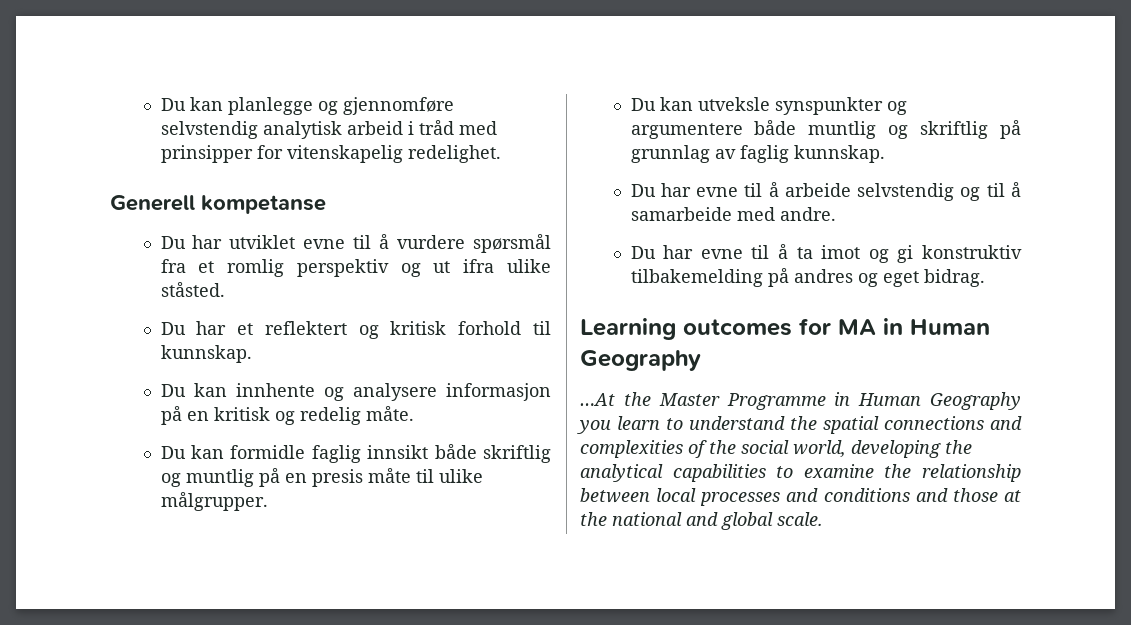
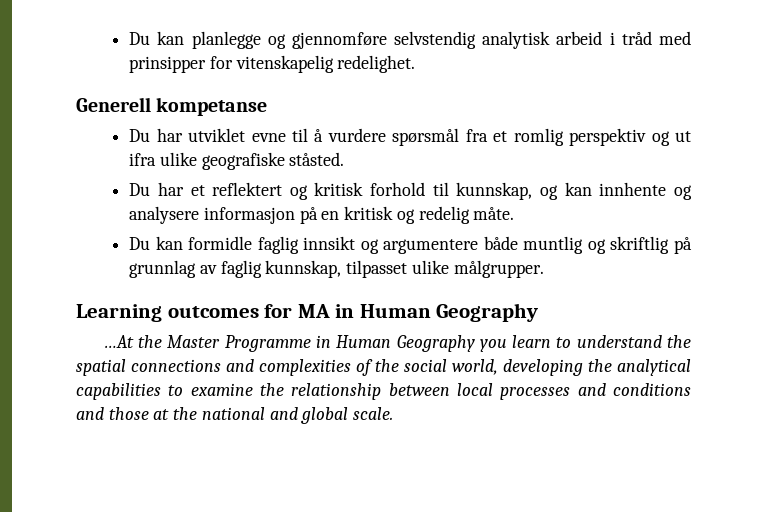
- Du har utviklet evne til å vurdere spørsmål fra et romlig perspektiv og ut ifra ulike ståsted.
+ Du har utviklet evne til å vurdere spørsmål fra et romlig perspektiv og ut ifra ulike geografiske ståsted.
- Du har et reflektert og kritisk forhold til kunnskap.
- Du kan innhente og analysere informasjon på en kritisk og redelig måte.
+ Du har et reflektert og kritisk forhold til kunnskap, og kan innhente og analysere informasjon på en kritisk og redelig måte.
- Du kan formidle faglig innsikt både skriftlig og muntlig på en presis måte til ulike målgrupper.
- Du kan utveksle synspunkter og argumentere både muntlig og skriftlig på grunnlag av faglig kunnskap.
- Du har evne til å arbeide selvstendig og til å samarbeide med andre.
- Du har evne til å ta imot og gi konstruktiv tilbakemelding på andres og eget bidrag.
+ Du kan formidle faglig innsikt og argumentere både muntlig og skriftlig på grunnlag av faglig kunnskap, tilpasset ulike målgrupper.

